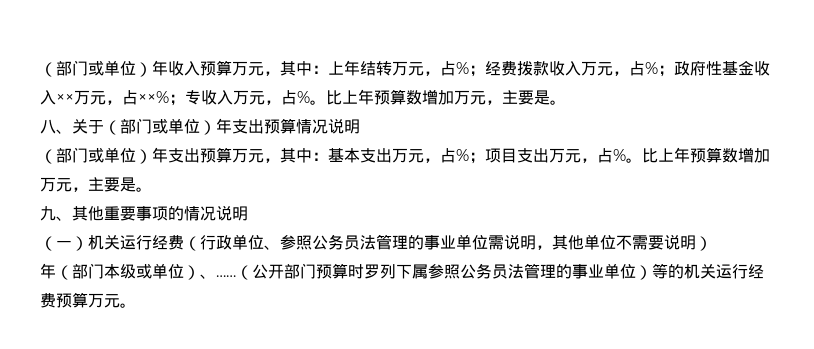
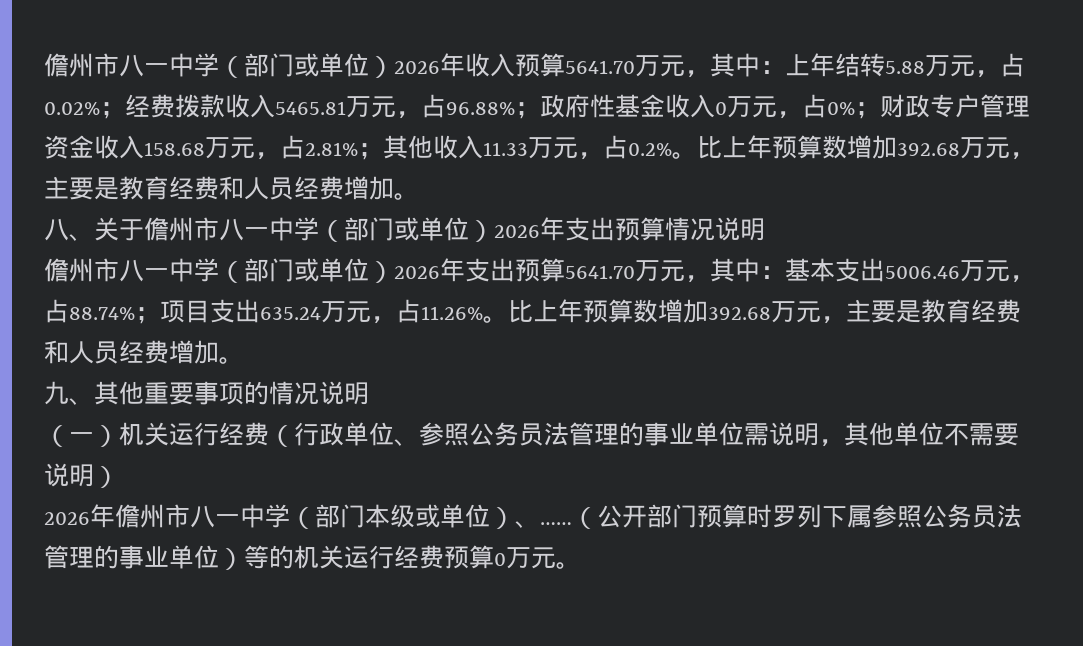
- （部门或单位）年收入预算万元，其中：上年结转万元，占%；经费拨款收入万元，占%；政府性基金收入××万元，占××%；专收入万元，占%。比上年预算数增加万元，主要是。
+ 儋州市八一中学（部门或单位）2026年收入预算5641.70万元，其中：上年结转5.88万元，占0.02%；经费拨款收入5465.81万元，占96.88%；政府性基金收入0万元，占0%；财政专户管理资金收入158.68万元，占2.81%；其他收入11.33万元，占0.2%。比上年预算数增加392.68万元，主要是教育经费和人员经费增加。
- 八、关于（部门或单位）年支出预算情况说明
+ 八、关于儋州市八一中学（部门或单位）2026年支出预算情况说明
- （部门或单位）年支出预算万元，其中：基本支出万元，占%；项目支出万元，占%。比上年预算数增加万元，主要是。
+ 儋州市八一中学（部门或单位）2026年支出预算5641.70万元，其中：基本支出5006.46万元，占88.74%；项目支出635.24万元，占11.26%。比上年预算数增加392.68万元，主要是教育经费和人员经费增加。
- 年（部门本级或单位）、……
+ 2026年儋州市八一中学（部门本级或单位）、……
- （公开部门预算时罗列下属参照公务员法管理的事业单位）等的机关运行经费预算万元。
+ （公开部门预算时罗列下属参照公务员法管理的事业单位）等的机关运行经费预算0万元。

